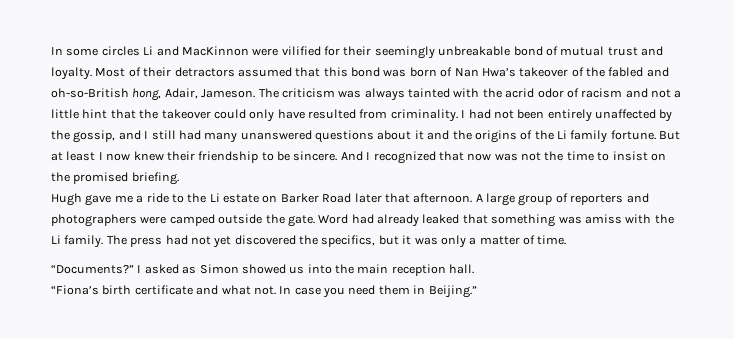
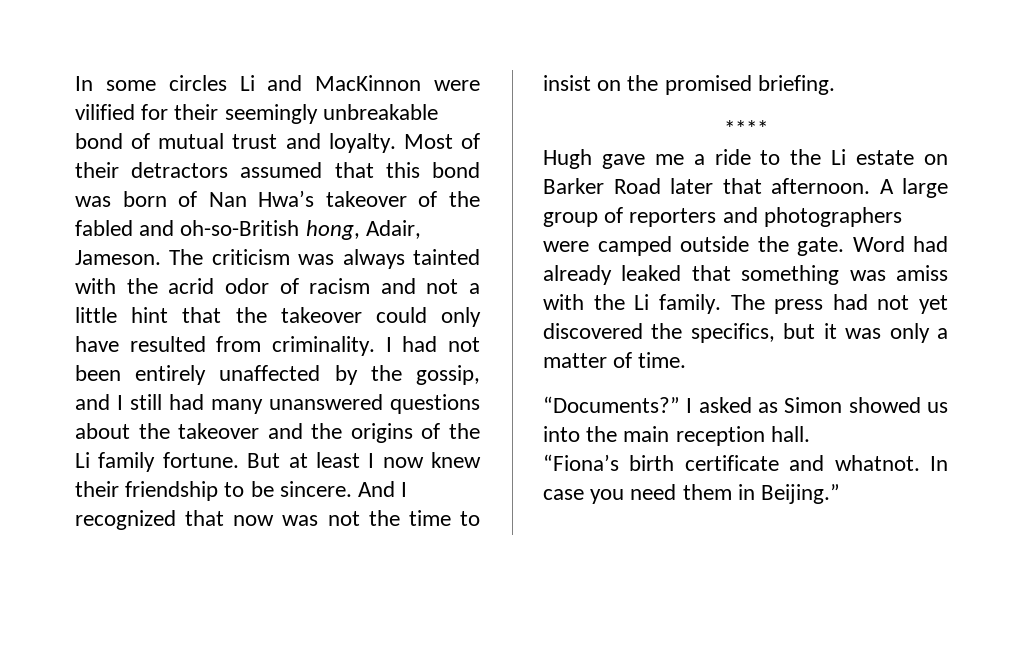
- I had not been entirely unaffected by the gossip, and I still had many unanswered questions about it and the origins of the Li family fortune.
+ I had not been entirely unaffected by the gossip, and I still had many unanswered questions about the takeover and the origins of the Li family fortune.
+ ****
- “Fiona’s birth certificate and what not.
+ “Fiona’s birth certificate and whatnot.

